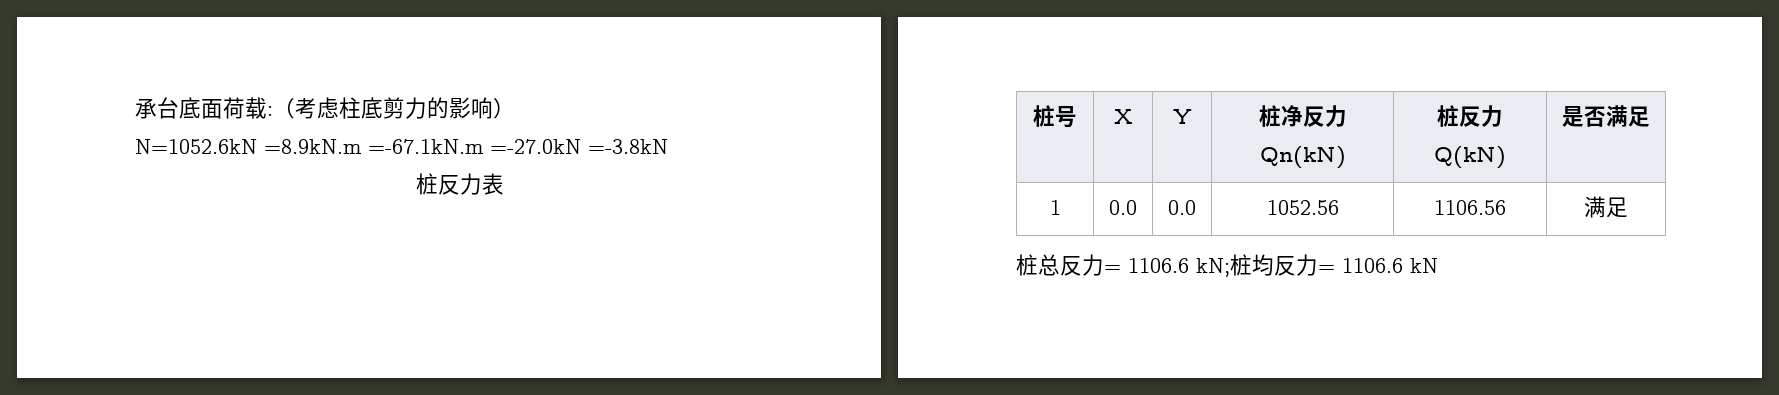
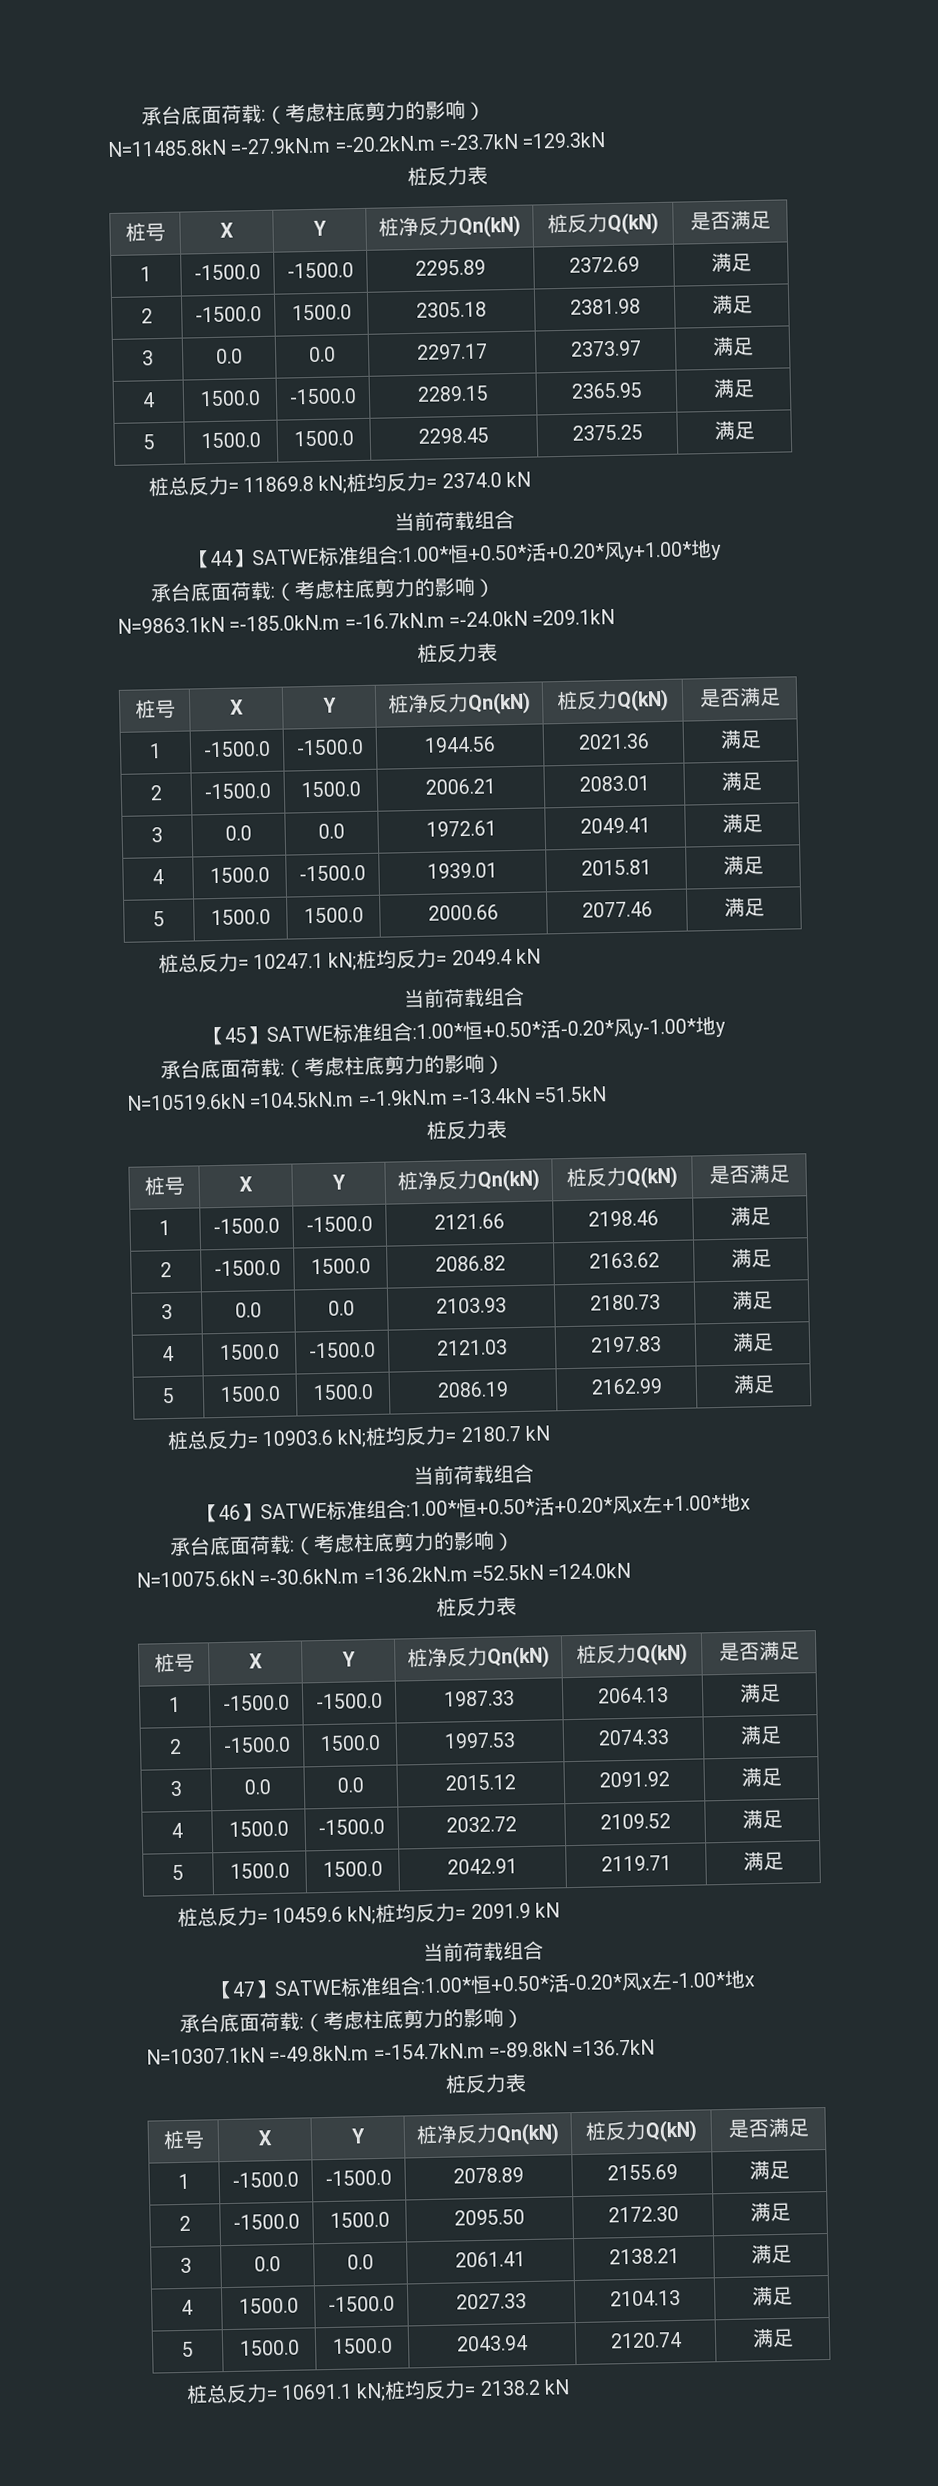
- N=1052.6kN =8.9kN.m =-67.1kN.m =-27.0kN =-3.8kN
+ N=11485.8kN =-27.9kN.m =-20.2kN.m =-23.7kN =129.3kN
- 1 | 0.0 | 0.0 | 1052.56 | 1106.56 | 满足
- 桩总反力= 1106.6 kN;桩均反力= 1106.6 kN
+ 1 | -1500.0 | -1500.0 | 2295.89 | 2372.69 | 满足
+ 2 | -1500.0 | 1500.0 | 2305.18 | 2381.98 | 满足
+ 3 | 0.0 | 0.0 | 2297.17 | 2373.97 | 满足
+ 4 | 1500.0 | -1500.0 | 2289.15 | 2365.95 | 满足
+ 5 | 1500.0 | 1500.0 | 2298.45 | 2375.25 | 满足
+ 桩总反力= 11869.8 kN;桩均反力= 2374.0 kN
+ 当前荷载组合
+ 【44】SATWE标准组合:1.00*恒+0.50*活+0.20*风y+1.00*地y
+ 承台底面荷载:（考虑柱底剪力的影响）
+ N=9863.1kN =-185.0kN.m =-16.7kN.m =-24.0kN =209.1kN
+ 桩反力表
+ 桩号 | X | Y | 桩净反力Qn(kN) | 桩反力Q(kN) | 是否满足
+ 1 | -1500.0 | -1500.0 | 1944.56 | 2021.36 | 满足
+ 2 | -1500.0 | 1500.0 | 2006.21 | 2083.01 | 满足
+ 3 | 0.0 | 0.0 | 1972.61 | 2049.41 | 满足
+ 4 | 1500.0 | -1500.0 | 1939.01 | 2015.81 | 满足
+ 5 | 1500.0 | 1500.0 | 2000.66 | 2077.46 | 满足
+ 桩总反力= 10247.1 kN;桩均反力= 2049.4 kN
+ 当前荷载组合
+ 【45】SATWE标准组合:1.00*恒+0.50*活-0.20*风y-1.00*地y
+ 承台底面荷载:（考虑柱底剪力的影响）
+ N=10519.6kN =104.5kN.m =-1.9kN.m =-13.4kN =51.5kN
+ 桩反力表
+ 桩号 | X | Y | 桩净反力Qn(kN) | 桩反力Q(kN) | 是否满足
+ 1 | -1500.0 | -1500.0 | 2121.66 | 2198.46 | 满足
+ 2 | -1500.0 | 1500.0 | 2086.82 | 2163.62 | 满足
+ 3 | 0.0 | 0.0 | 2103.93 | 2180.73 | 满足
+ 4 | 1500.0 | -1500.0 | 2121.03 | 2197.83 | 满足
+ 5 | 1500.0 | 1500.0 | 2086.19 | 2162.99 | 满足
+ 桩总反力= 10903.6 kN;桩均反力= 2180.7 kN
+ 当前荷载组合
+ 【46】SATWE标准组合:1.00*恒+0.50*活+0.20*风x左+1.00*地x
+ 承台底面荷载:（考虑柱底剪力的影响）
+ N=10075.6kN =-30.6kN.m =136.2kN.m =52.5kN =124.0kN
+ 桩反力表
+ 桩号 | X | Y | 桩净反力Qn(kN) | 桩反力Q(kN) | 是否满足
+ 1 | -1500.0 | -1500.0 | 1987.33 | 2064.13 | 满足
+ 2 | -1500.0 | 1500.0 | 1997.53 | 2074.33 | 满足
+ 3 | 0.0 | 0.0 | 2015.12 | 2091.92 | 满足
+ 4 | 1500.0 | -1500.0 | 2032.72 | 2109.52 | 满足
+ 5 | 1500.0 | 1500.0 | 2042.91 | 2119.71 | 满足
+ 桩总反力= 10459.6 kN;桩均反力= 2091.9 kN
+ 当前荷载组合
+ 【47】SATWE标准组合:1.00*恒+0.50*活-0.20*风x左-1.00*地x
+ 承台底面荷载:（考虑柱底剪力的影响）
+ N=10307.1kN =-49.8kN.m =-154.7kN.m =-89.8kN =136.7kN
+ 桩反力表
+ 桩号 | X | Y | 桩净反力Qn(kN) | 桩反力Q(kN) | 是否满足
+ 1 | -1500.0 | -1500.0 | 2078.89 | 2155.69 | 满足
+ 2 | -1500.0 | 1500.0 | 2095.50 | 2172.30 | 满足
+ 3 | 0.0 | 0.0 | 2061.41 | 2138.21 | 满足
+ 4 | 1500.0 | -1500.0 | 2027.33 | 2104.13 | 满足
+ 5 | 1500.0 | 1500.0 | 2043.94 | 2120.74 | 满足
+ 桩总反力= 10691.1 kN;桩均反力= 2138.2 kN

